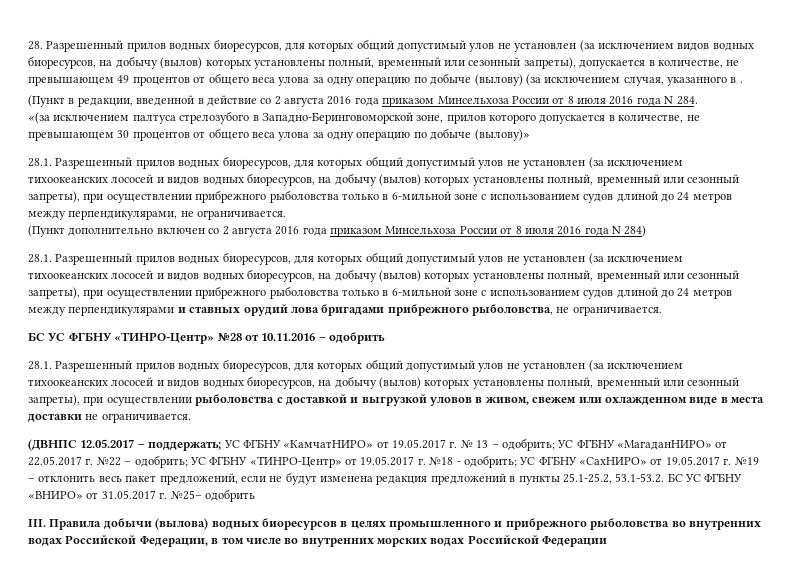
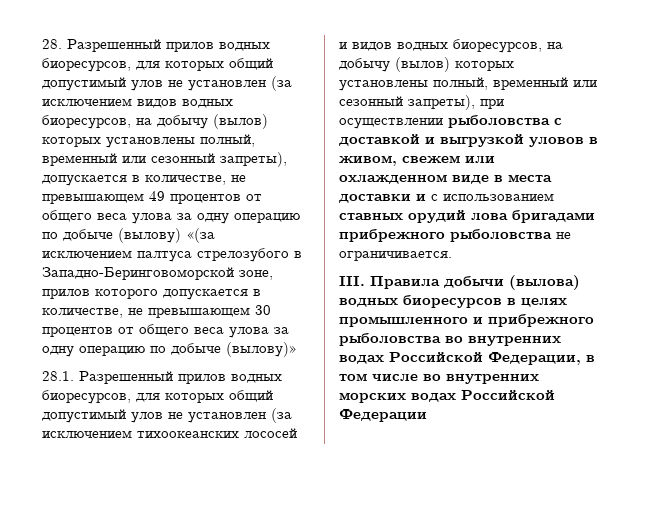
- 28. Разрешенный прилов водных биоресурсов, для которых общий допустимый улов не установлен (за исключением видов водных биоресурсов, на добычу (вылов) которых установлены полный, временный или сезонный запреты), допускается в количестве, не превышающем 49 процентов от общего веса улова за одну операцию по добыче (вылову) (за исключением случая, указанного в .
- (Пункт в редакции, введенной в действие со 2 августа 2016 года приказом Минсельхоза России от 8 июля 2016 года N 284.
- «(за исключением палтуса стрелозубого в Западно-Беринговоморской зоне, прилов которого допускается в количестве, не превышающем 30 процентов от общего веса улова за одну операцию по добыче (вылову)»
+ 28. Разрешенный прилов водных биоресурсов, для которых общий допустимый улов не установлен (за исключением видов водных биоресурсов, на добычу (вылов) которых установлены полный, временный или сезонный запреты), допускается в количестве, не превышающем 49 процентов от общего веса улова за одну операцию по добыче (вылову) «(за исключением палтуса стрелозубого в Западно-Беринговоморской зоне, прилов которого допускается в количестве, не превышающем 30 процентов от общего веса улова за одну операцию по добыче (вылову)»
- 28.1. Разрешенный прилов водных биоресурсов, для которых общий допустимый улов не установлен (за исключением тихоокеанских лососей и видов водных биоресурсов, на добычу (вылов) которых установлены полный, временный или сезонный запреты), при осуществлении прибрежного рыболовства только в 6-мильной зоне с использованием судов длиной до 24 метров между перпендикулярами, не ограничивается.
- (Пункт дополнительно включен со 2 августа 2016 года приказом Минсельхоза России от 8 июля 2016 года N 284)
- 28.1. Разрешенный прилов водных биоресурсов, для которых общий допустимый улов не установлен (за исключением тихоокеанских лососей и видов водных биоресурсов, на добычу (вылов) которых установлены полный, временный или сезонный запреты), при осуществлении прибрежного рыболовства только в 6-мильной зоне с использованием судов длиной до 24 метров между перпендикулярами и ставных орудий лова бригадами прибрежного рыболовства, не ограничивается.
- БС УС ФГБНУ «ТИНРО-Центр» №28 от 10.11.2016 – одобрить
- 28.1. Разрешенный прилов водных биоресурсов, для которых общий допустимый улов не установлен (за исключением тихоокеанских лососей и видов водных биоресурсов, на добычу (вылов) которых установлены полный, временный или сезонный запреты), при осуществлении рыболовства с доставкой и выгрузкой уловов в живом, свежем или охлажденном виде в места доставки не ограничивается.
- (ДВНПС 12.05.2017 – поддержать; УС ФГБНУ «КамчатНИРО» от 19.05.2017 г. № 13 – одобрить; УС ФГБНУ «МагаданНИРО» от 22.05.2017 г. №22 – одобрить; УС ФГБНУ «ТИНРО-Центр» от 19.05.2017 г. №18 - одобрить; УС ФГБНУ «СахНИРО» от 19.05.2017 г. №19 – отклонить весь пакет предложений, если не будут изменена редакция предложений в пункты 25.1-25.2, 53.1-53.2. БС УС ФГБНУ «ВНИРО» от 31.05.2017 г. №25– одобрить
+ 28.1. Разрешенный прилов водных биоресурсов, для которых общий допустимый улов не установлен (за исключением тихоокеанских лососей и видов водных биоресурсов, на добычу (вылов) которых установлены полный, временный или сезонный запреты), при осуществлении рыболовства с доставкой и выгрузкой уловов в живом, свежем или охлажденном виде в места доставки и с использованием ставных орудий лова бригадами прибрежного рыболовства не ограничивается.

